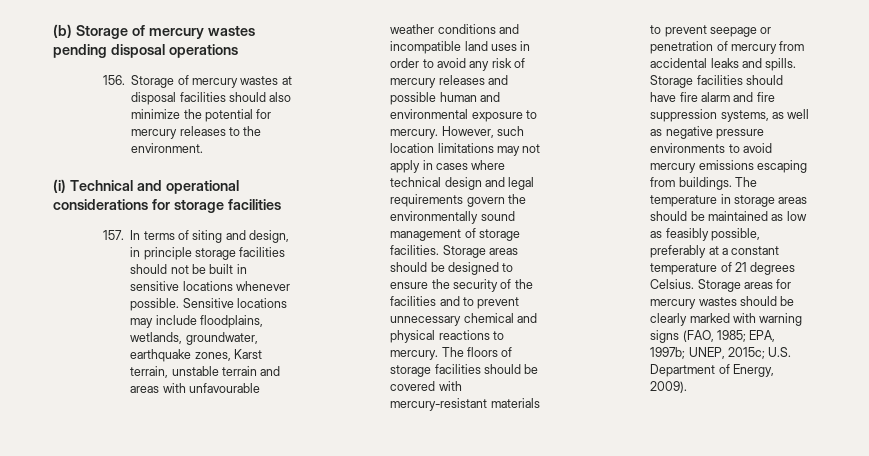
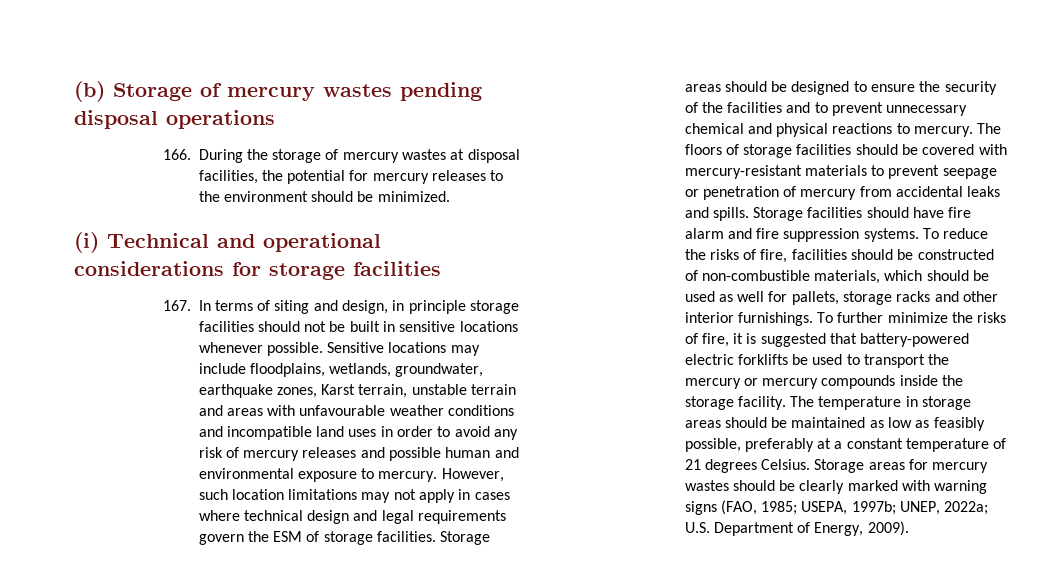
- 156. Storage of mercury wastes at disposal facilities should also minimize the potential for mercury releases to the environment.
+ 166. During the storage of mercury wastes at disposal facilities, the potential for mercury releases to the environment should be minimized.
- 157. In terms of siting and design, in principle storage facilities should not be built in sensitive locations whenever possible.
+ 167. In terms of siting and design, in principle storage facilities should not be built in sensitive locations whenever possible.
- However, such location limitations may not apply in cases where technical design and legal requirements govern the environmentally sound management of storage facilities.
+ However, such location limitations may not apply in cases where technical design and legal requirements govern the ESM of storage facilities.
- Storage facilities should have fire alarm and fire suppression systems, as well as negative pressure environments to avoid mercury emissions escaping from buildings.
+ Storage facilities should have fire alarm and fire suppression systems. To reduce the risks of fire, facilities should be constructed of non-combustible materials, which should be used as well for pallets, storage racks and other interior furnishings. To further minimize the risks of fire, it is suggested that battery-powered electric forklifts be used to transport the mercury or mercury compounds inside the storage facility.
- Storage areas for mercury wastes should be clearly marked with warning signs (FAO, 1985; EPA, 1997b; UNEP, 2015c; U.S. Department of Energy, 2009).
+ Storage areas for mercury wastes should be clearly marked with warning signs (FAO, 1985; USEPA, 1997b; UNEP, 2022a; U.S. Department of Energy, 2009).

